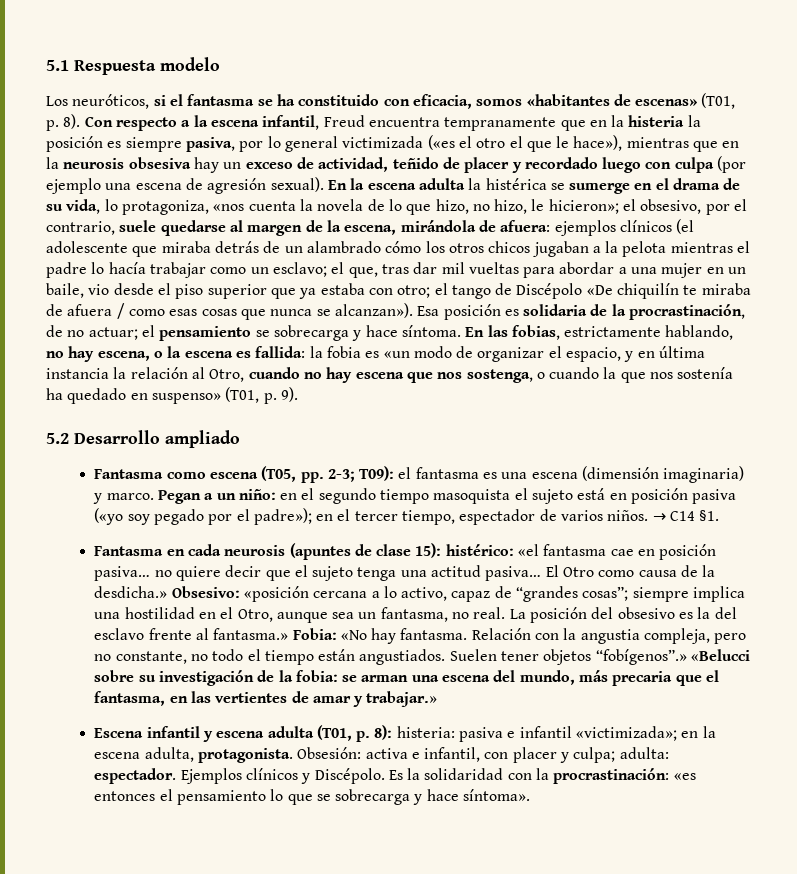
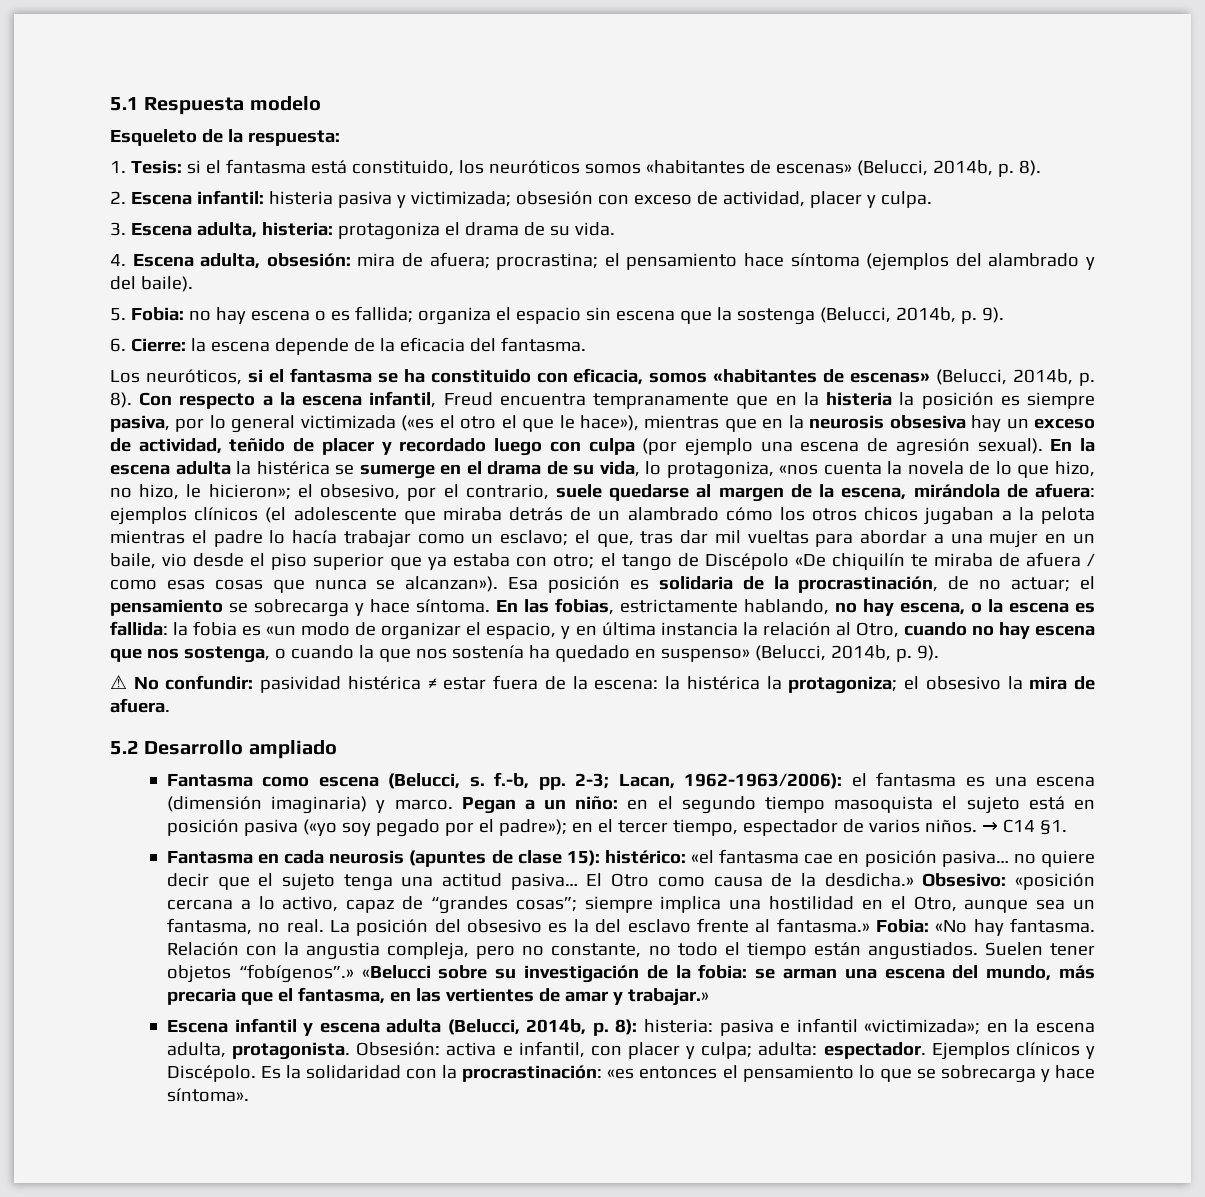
+ Esqueleto de la respuesta:
+ 1. Tesis: si el fantasma está constituido, los neuróticos somos «habitantes de escenas» (Belucci, 2014b, p. 8).
+ 2. Escena infantil: histeria pasiva y victimizada; obsesión con exceso de actividad, placer y culpa.
+ 3. Escena adulta, histeria: protagoniza el drama de su vida.
+ 4. Escena adulta, obsesión: mira de afuera; procrastina; el pensamiento hace síntoma (ejemplos del alambrado y del baile).
+ 5. Fobia: no hay escena o es fallida; organiza el espacio sin escena que la sostenga (Belucci, 2014b, p. 9).
+ 6. Cierre: la escena depende de la eficacia del fantasma.
- Los neuróticos, si el fantasma se ha constituido con eficacia, somos «habitantes de escenas» (T01, p. 8).
+ Los neuróticos, si el fantasma se ha constituido con eficacia, somos «habitantes de escenas» (Belucci, 2014b, p. 8).
- En las fobias, estrictamente hablando, no hay escena, o la escena es fallida: la fobia es «un modo de organizar el espacio, y en última instancia la relación al Otro, cuando no hay escena que nos sostenga, o cuando la que nos sostenía ha quedado en suspenso» (T01, p. 9).
+ En las fobias, estrictamente hablando, no hay escena, o la escena es fallida: la fobia es «un modo de organizar el espacio, y en última instancia la relación al Otro, cuando no hay escena que nos sostenga, o cuando la que nos sostenía ha quedado en suspenso» (Belucci, 2014b, p. 9).
+ ⚠ No confundir: pasividad histérica ≠ estar fuera de la escena: la histérica la protagoniza; el obsesivo la mira de afuera.
- Fantasma como escena (T05, pp. 2-3; T09): el fantasma es una escena (dimensión imaginaria) y marco.
+ Fantasma como escena (Belucci, s. f.-b, pp. 2-3; Lacan, 1962-1963/2006): el fantasma es una escena (dimensión imaginaria) y marco.
- Escena infantil y escena adulta (T01, p. 8): histeria: pasiva e infantil «victimizada»; en la escena adulta, protagonista.
+ Escena infantil y escena adulta (Belucci, 2014b, p. 8): histeria: pasiva e infantil «victimizada»; en la escena adulta, protagonista.

